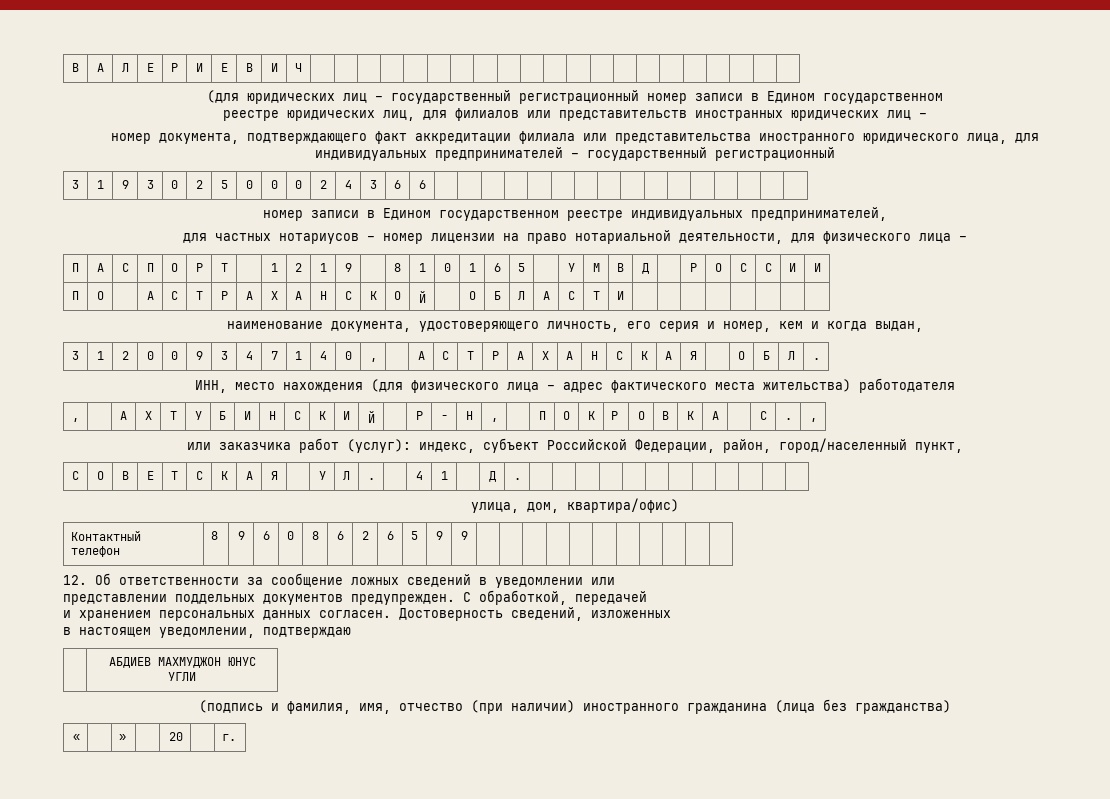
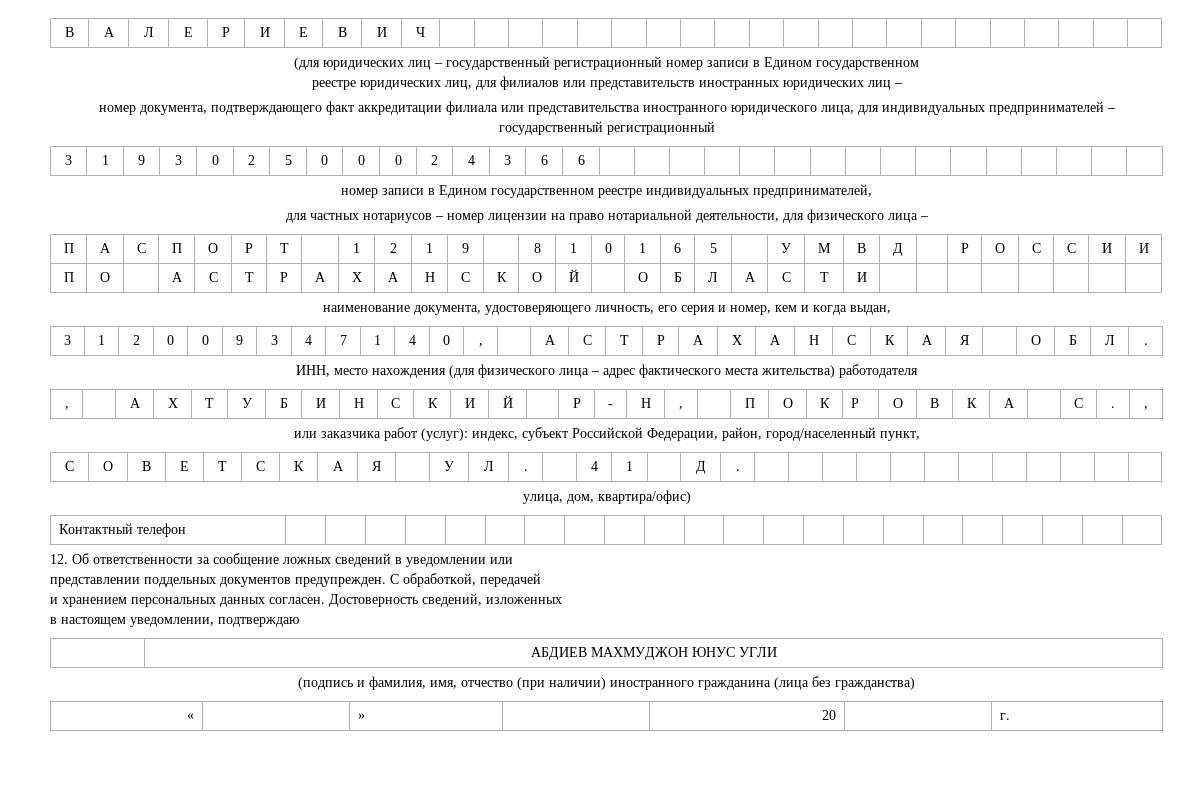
- Контактный телефон | 8 | 9 | 6 | 0 | 8 | 6 | 2 | 6 | 5 | 9 | 9 | | | | | | | | | | |
+ Контактный телефон | | | | | | | | | | | | | | | | | | | | | |

